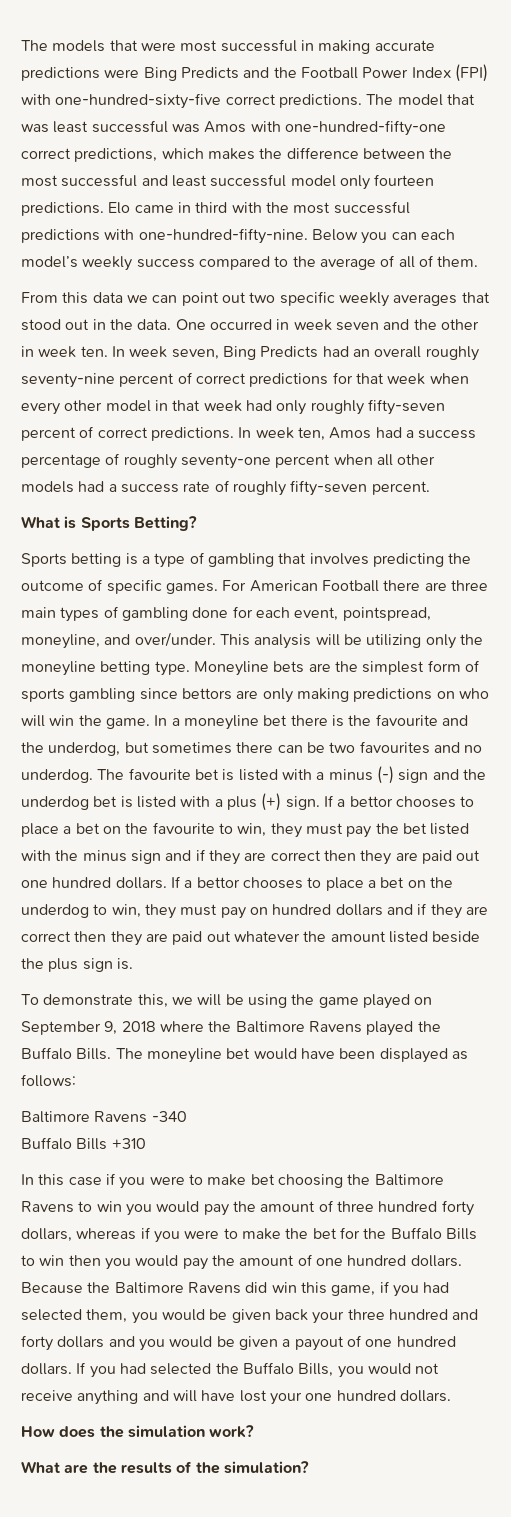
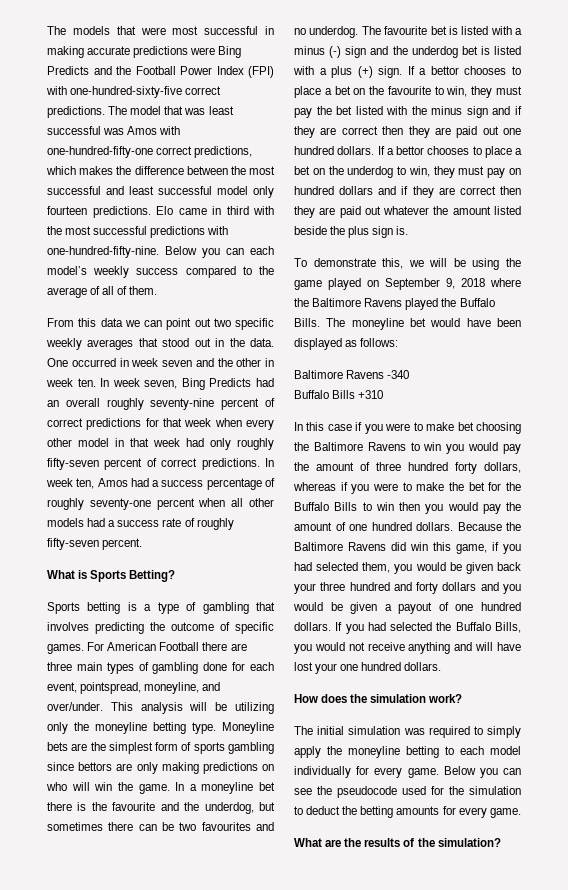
+ The initial simulation was required to simply apply the moneyline betting to each model individually for every game. Below you can see the pseudocode used for the simulation to deduct the betting amounts for every game.

